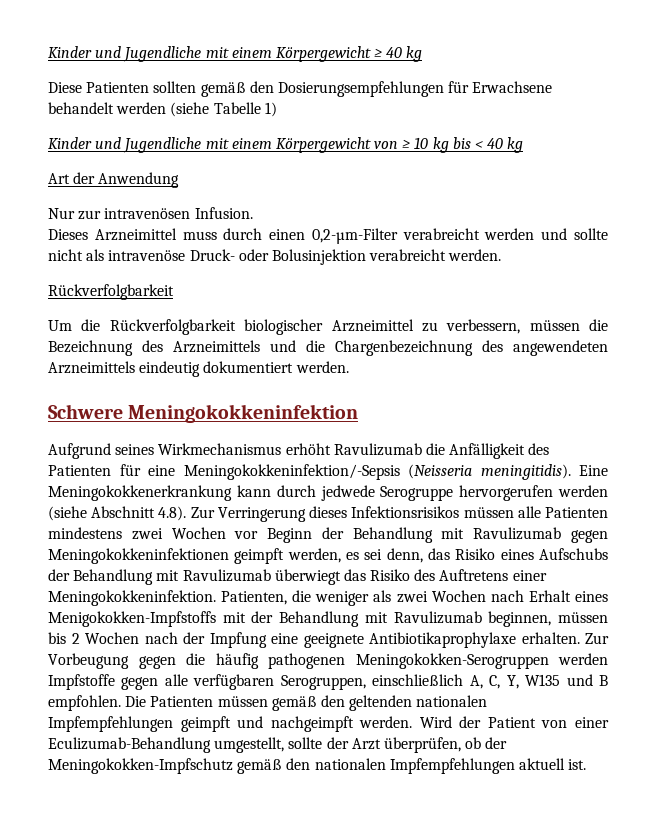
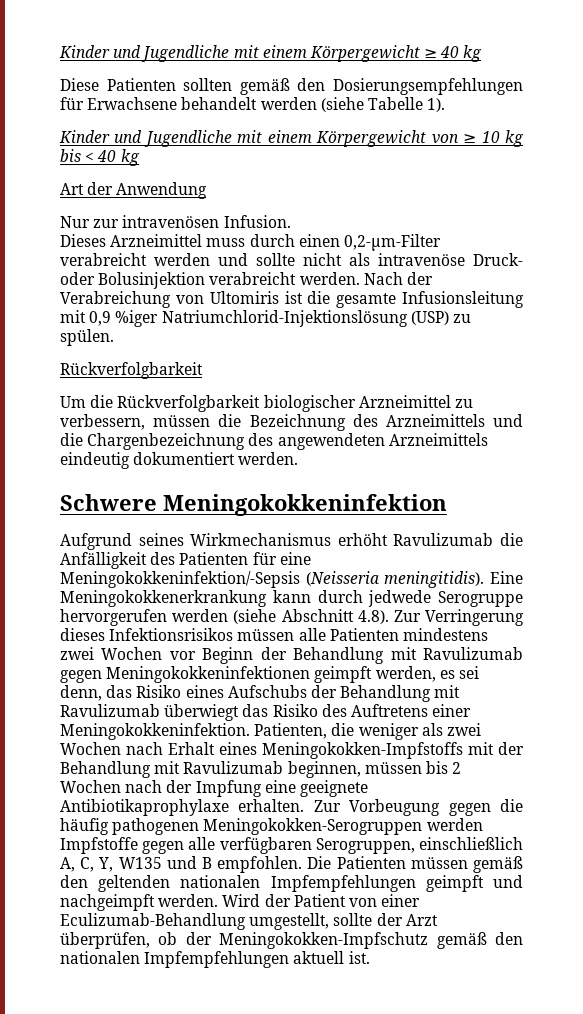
- Diese Patienten sollten gemäß den Dosierungsempfehlungen für Erwachsene behandelt werden (siehe Tabelle 1)
+ Diese Patienten sollten gemäß den Dosierungsempfehlungen für Erwachsene behandelt werden (siehe Tabelle 1).
+ Nach der Verabreichung von Ultomiris ist die gesamte Infusionsleitung mit 0,9 %iger Natriumchlorid-Injektionslösung (USP) zu spülen.
- Patienten, die weniger als zwei Wochen nach Erhalt eines Menigokokken-Impfstoffs mit der Behandlung mit Ravulizumab beginnen, müssen bis 2 Wochen nach der Impfung eine geeignete Antibiotikaprophylaxe erhalten.
+ Patienten, die weniger als zwei Wochen nach Erhalt eines Meningokokken-Impfstoffs mit der Behandlung mit Ravulizumab beginnen, müssen bis 2 Wochen nach der Impfung eine geeignete Antibiotikaprophylaxe erhalten.

